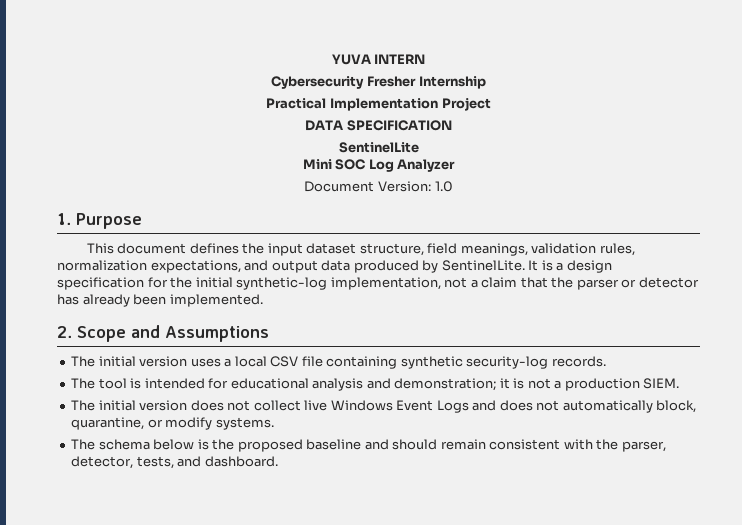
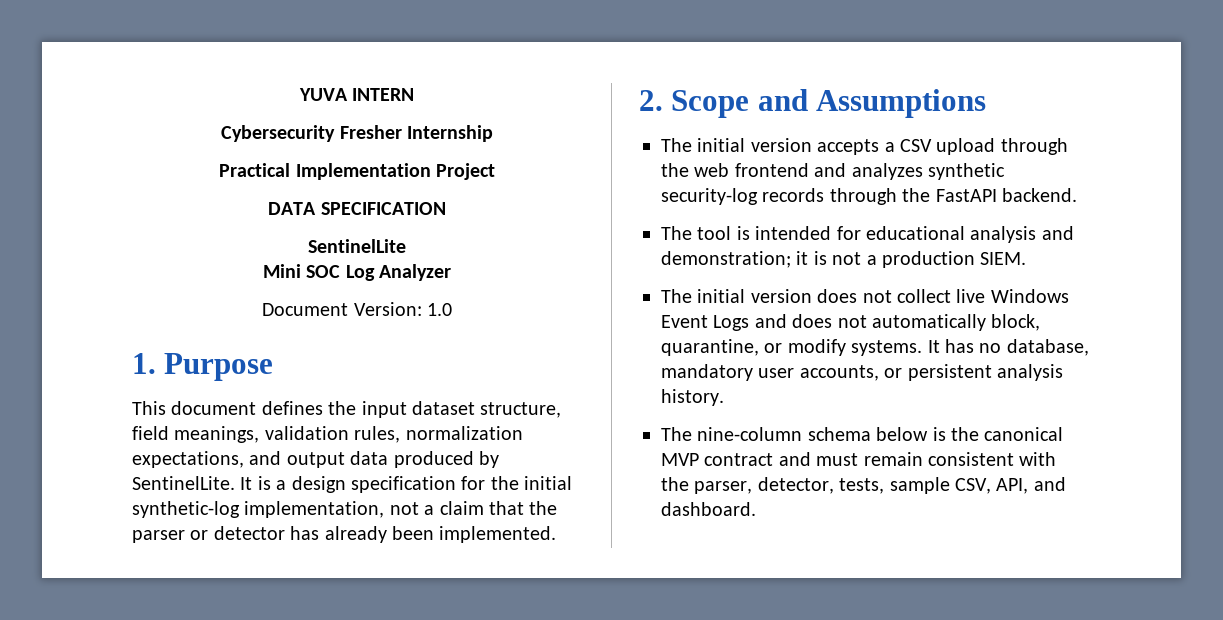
- The initial version uses a local CSV file containing synthetic security-log records.
+ The initial version accepts a CSV upload through the web frontend and analyzes synthetic security-log records through the FastAPI backend.
- The initial version does not collect live Windows Event Logs and does not automatically block, quarantine, or modify systems.
- The schema below is the proposed baseline and should remain consistent with the parser, detector, tests, and dashboard.
+ The initial version does not collect live Windows Event Logs and does not automatically block, quarantine, or modify systems. It has no database, mandatory user accounts, or persistent analysis history.
+ The nine-column schema below is the canonical MVP contract and must remain consistent with the parser, detector, tests, sample CSV, API, and dashboard.

